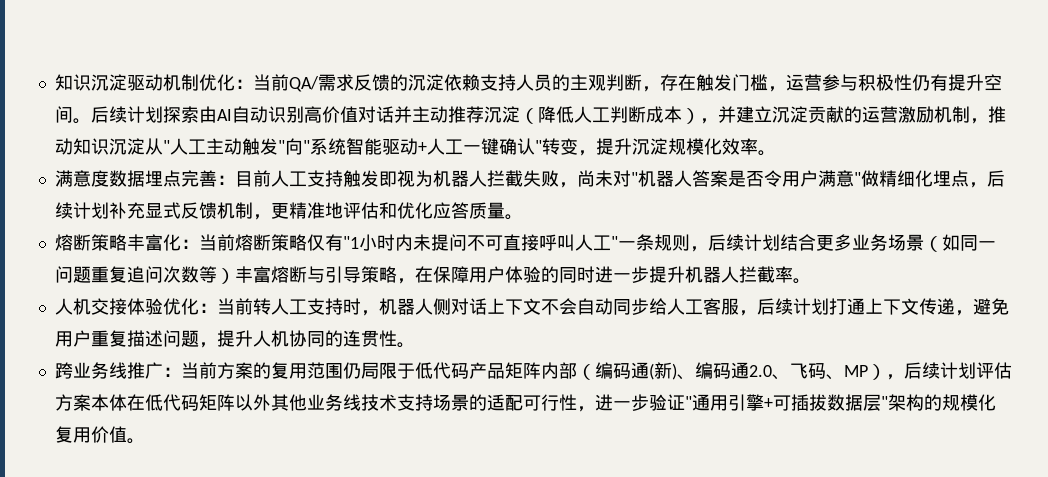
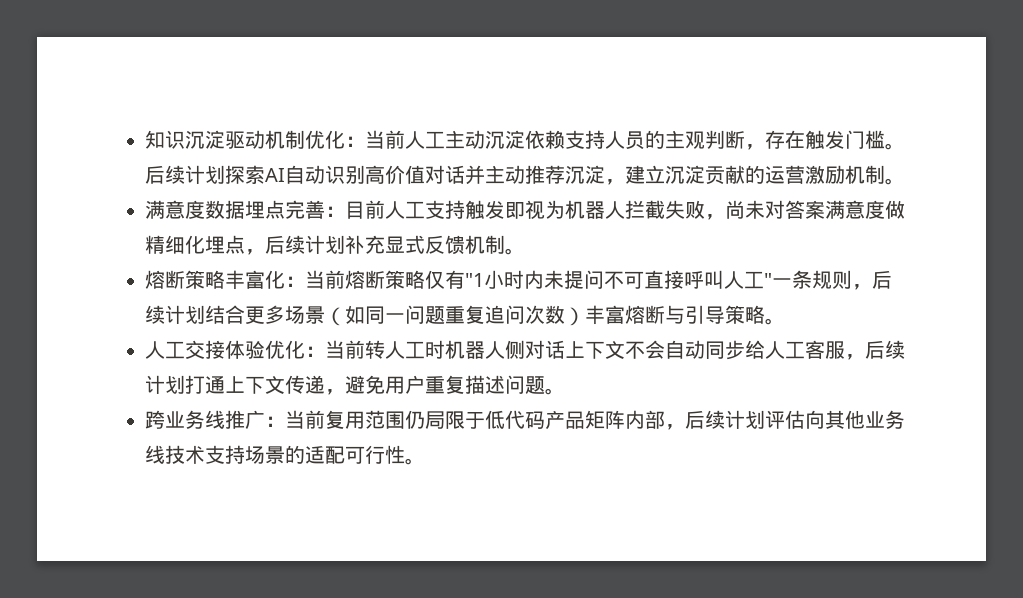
- 知识沉淀驱动机制优化：当前QA/需求反馈的沉淀依赖支持人员的主观判断，存在触发门槛，运营参与积极性仍有提升空间。
+ 知识沉淀驱动机制优化：当前人工主动沉淀依赖支持人员的主观判断，存在触发门槛。
- 后续计划探索由AI自动识别高价值对话并主动推荐沉淀（降低人工判断成本），并建立沉淀贡献的运营激励机制，推动知识沉淀从"人工主动触发"向"系统智能驱动+人工一键确认"转变，提升沉淀规模化效率。
+ 后续计划探索AI自动识别高价值对话并主动推荐沉淀，建立沉淀贡献的运营激励机制。
- 满意度数据埋点完善：目前人工支持触发即视为机器人拦截失败，尚未对"机器人答案是否令用户满意"做精细化埋点，后续计划补充显式反馈机制，更精准地评估和优化应答质量。
+ 满意度数据埋点完善：目前人工支持触发即视为机器人拦截失败，尚未对答案满意度做精细化埋点，后续计划补充显式反馈机制。
- 熔断策略丰富化：当前熔断策略仅有"1小时内未提问不可直接呼叫人工"一条规则，后续计划结合更多业务场景（如同一问题重复追问次数等）丰富熔断与引导策略，在保障用户体验的同时进一步提升机器人拦截率。
+ 熔断策略丰富化：当前熔断策略仅有"1小时内未提问不可直接呼叫人工"一条规则，后续计划结合更多场景（如同一问题重复追问次数）丰富熔断与引导策略。
- 人机交接体验优化：当前转人工支持时，机器人侧对话上下文不会自动同步给人工客服，后续计划打通上下文传递，避免用户重复描述问题，提升人机协同的连贯性。
+ 人工交接体验优化：当前转人工时机器人侧对话上下文不会自动同步给人工客服，后续计划打通上下文传递，避免用户重复描述问题。
- 跨业务线推广：当前方案的复用范围仍局限于低代码产品矩阵内部（编码通(新)、编码通2.0、飞码、MP），后续计划评估方案本体在低代码矩阵以外其他业务线技术支持场景的适配可行性，进一步验证"通用引擎+可插拔数据层"架构的规模化复用价值。
+ 跨业务线推广：当前复用范围仍局限于低代码产品矩阵内部，后续计划评估向其他业务线技术支持场景的适配可行性。

